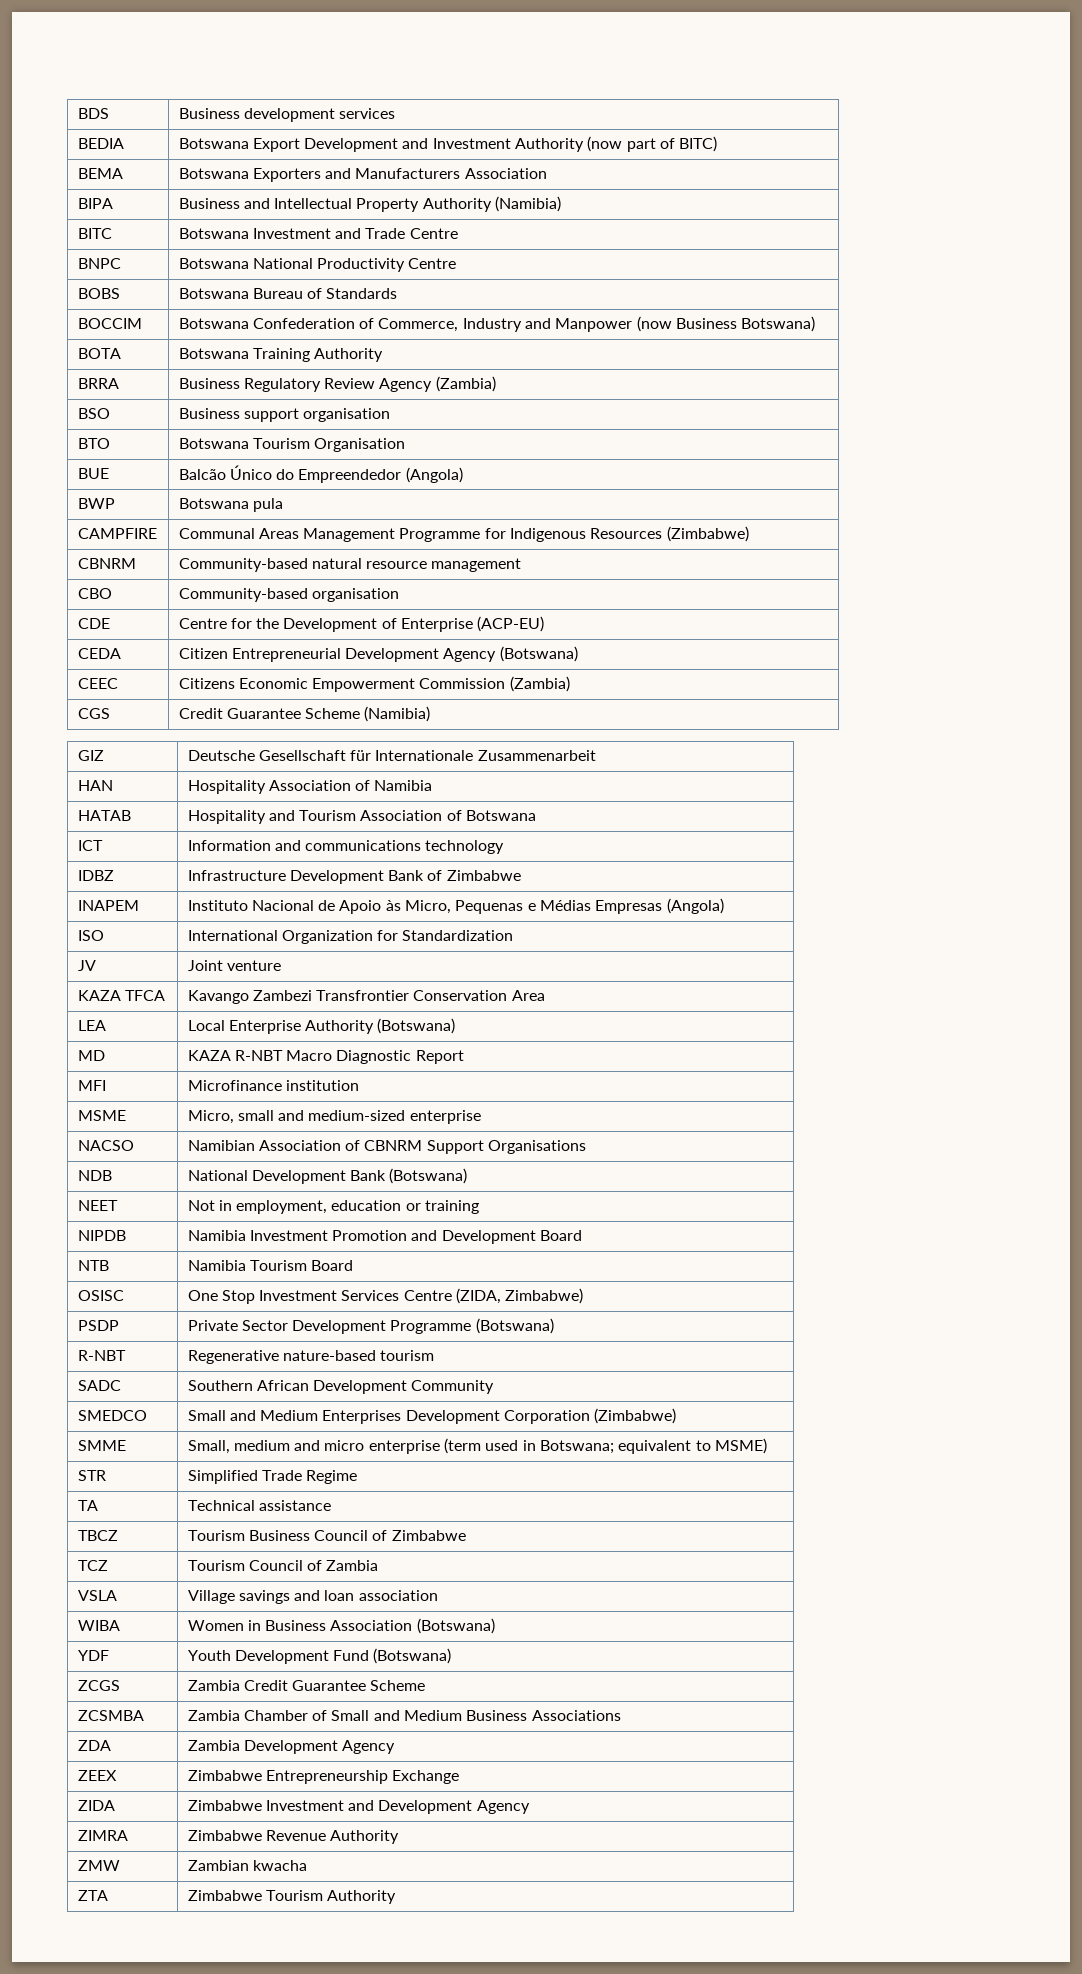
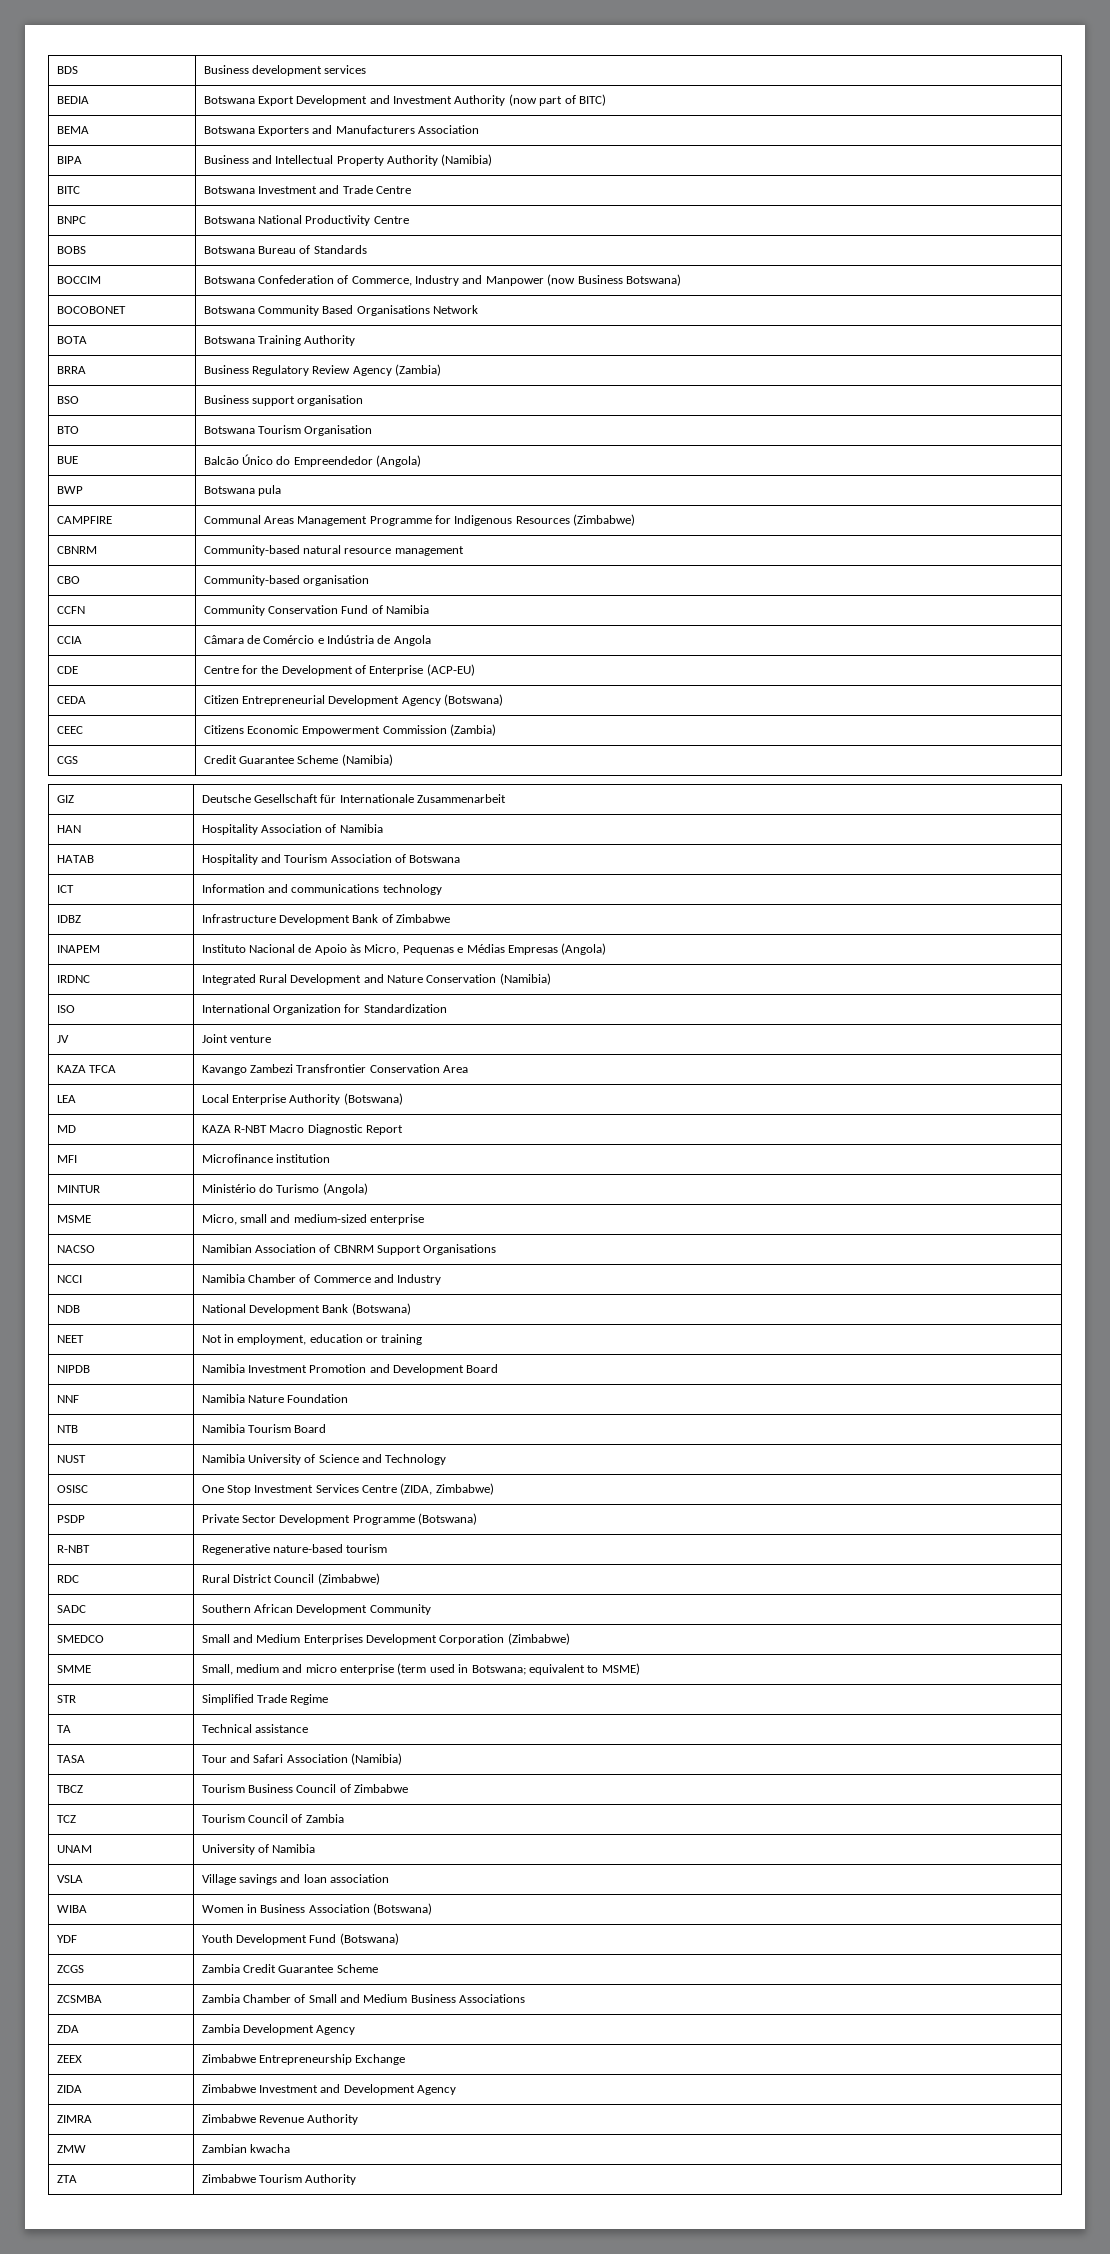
+ BOCOBONET | Botswana Community Based Organisations Network
+ CCFN | Community Conservation Fund of Namibia
+ CCIA | Câmara de Comércio e Indústria de Angola
+ IRDNC | Integrated Rural Development and Nature Conservation (Namibia)
+ MINTUR | Ministério do Turismo (Angola)
+ NCCI | Namibia Chamber of Commerce and Industry
+ NNF | Namibia Nature Foundation
+ NUST | Namibia University of Science and Technology
+ RDC | Rural District Council (Zimbabwe)
+ TASA | Tour and Safari Association (Namibia)
+ UNAM | University of Namibia

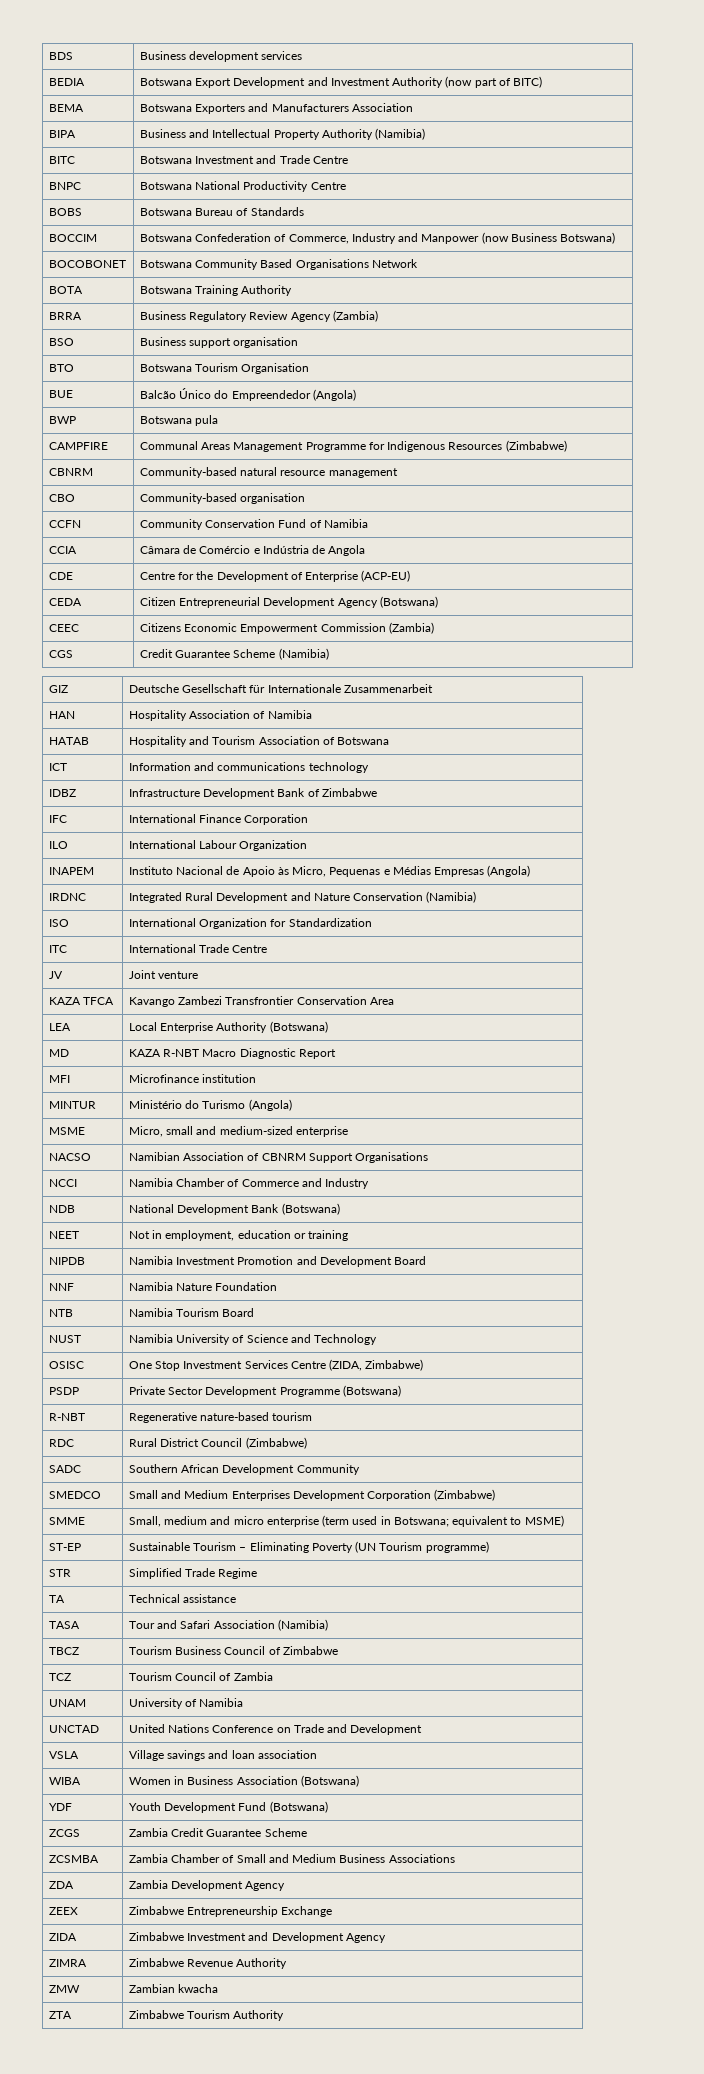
+ IFC | International Finance Corporation
+ ILO | International Labour Organization
+ ITC | International Trade Centre
+ ST-EP | Sustainable Tourism – Eliminating Poverty (UN Tourism programme)
+ UNCTAD | United Nations Conference on Trade and Development

